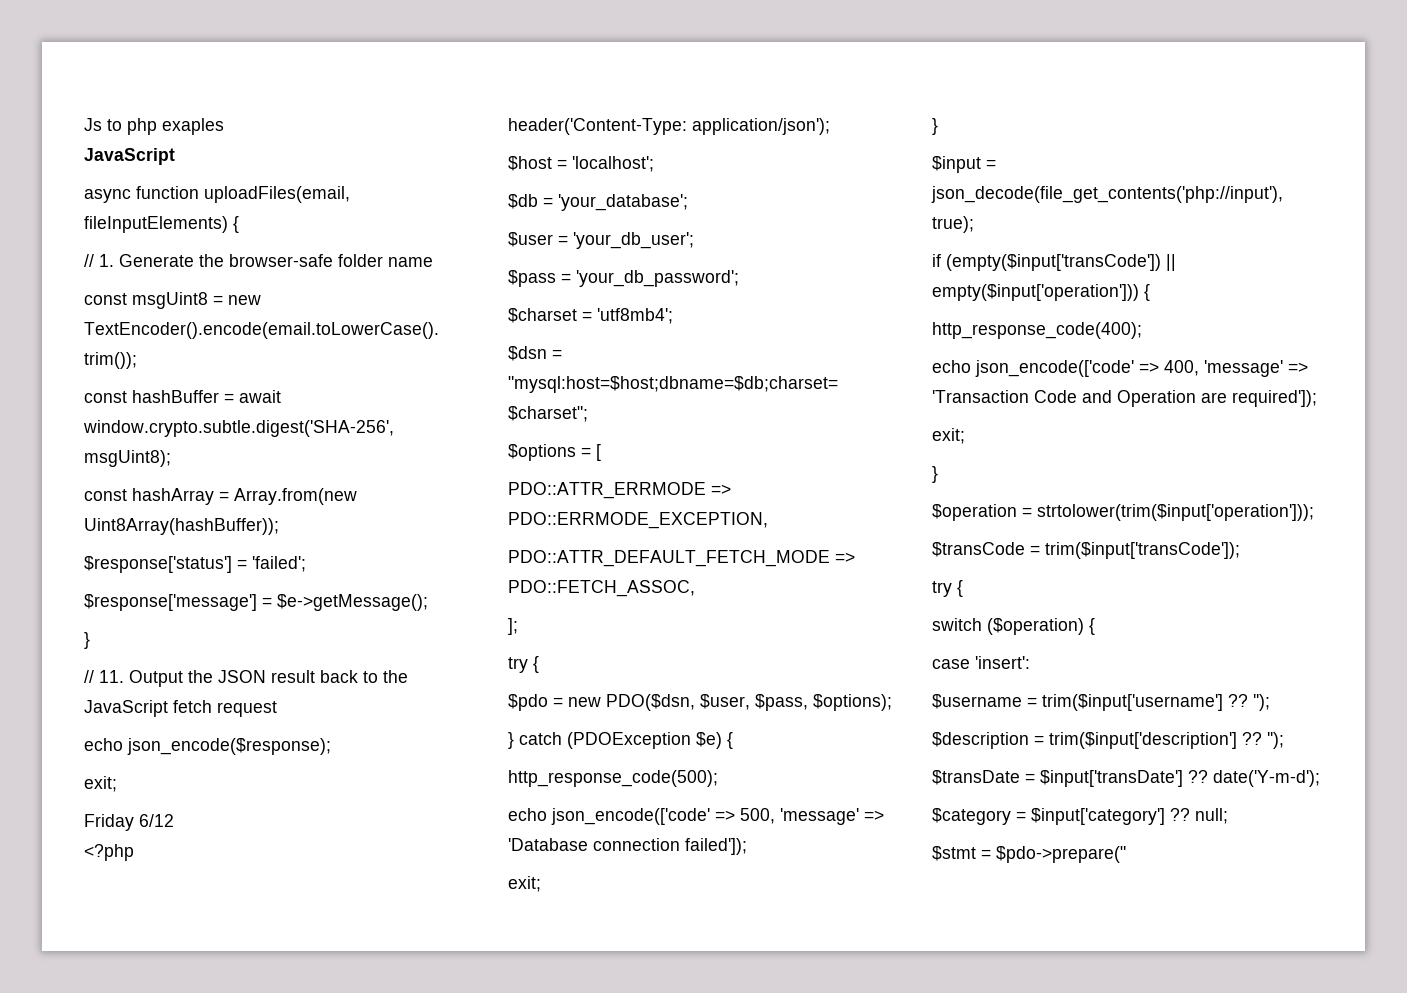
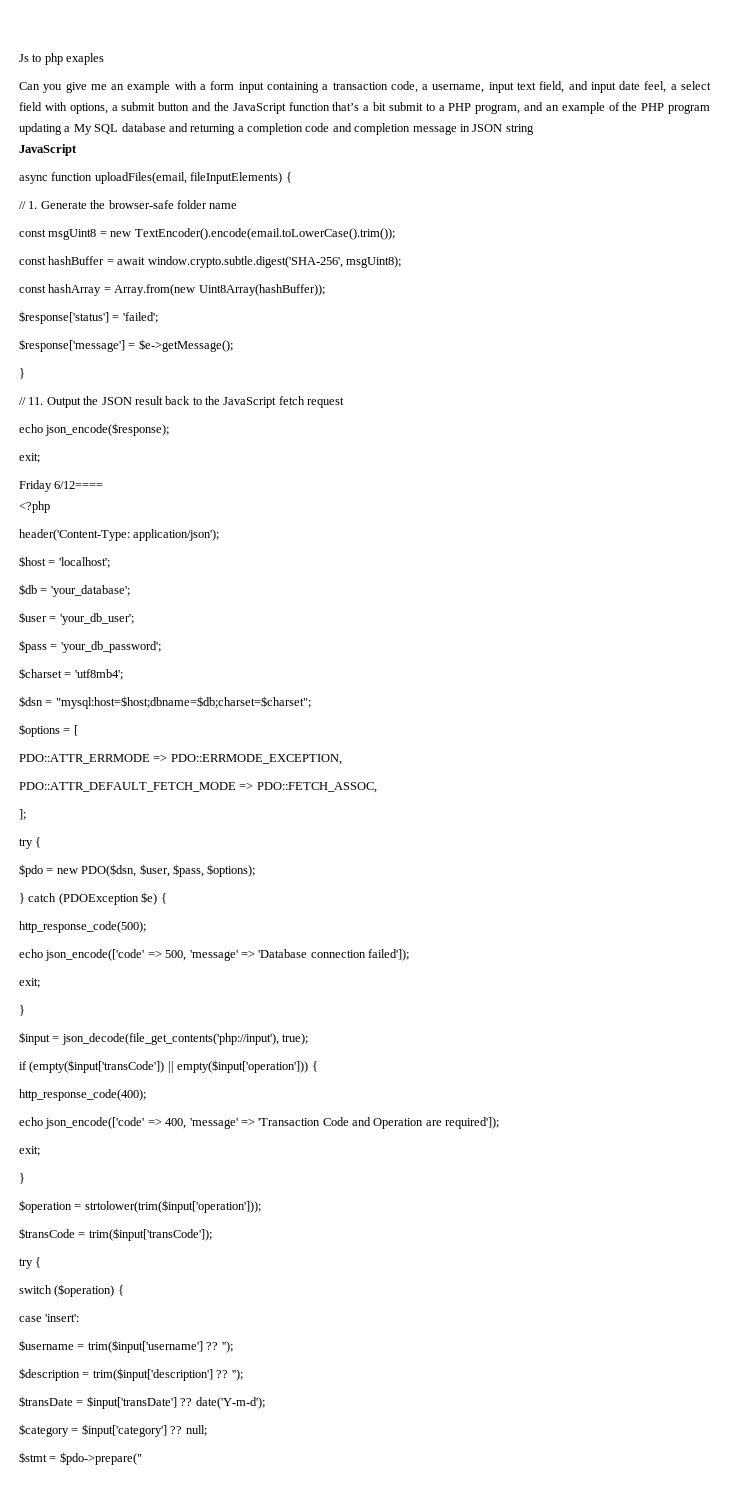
+ Can you give me an example with a form input containing a transaction code, a username, input text field, and input date feel, a select field with options, a submit button and the JavaScript function that’s a bit submit to a PHP program, and an example of the PHP program updating a My SQL database and returning a completion code and completion message in JSON string
- Friday 6/12
+ Friday 6/12====

